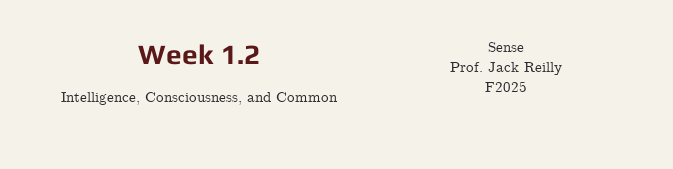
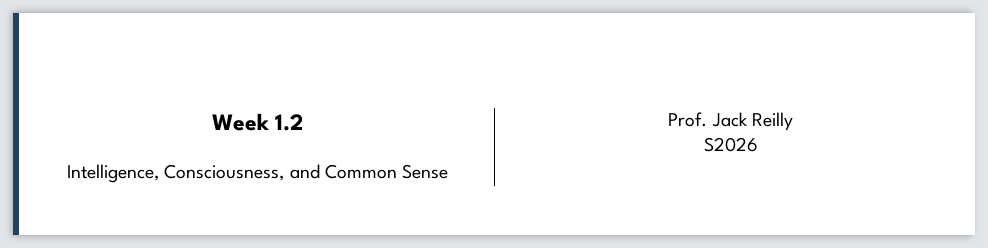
- F2025
+ S2026

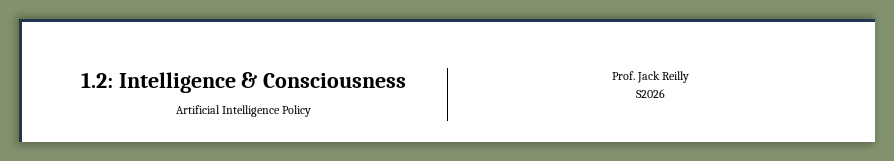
- Week 1.2
- Intelligence, Consciousness, and Common Sense
+ 1.2: Intelligence & Consciousness
+ Artificial Intelligence Policy

